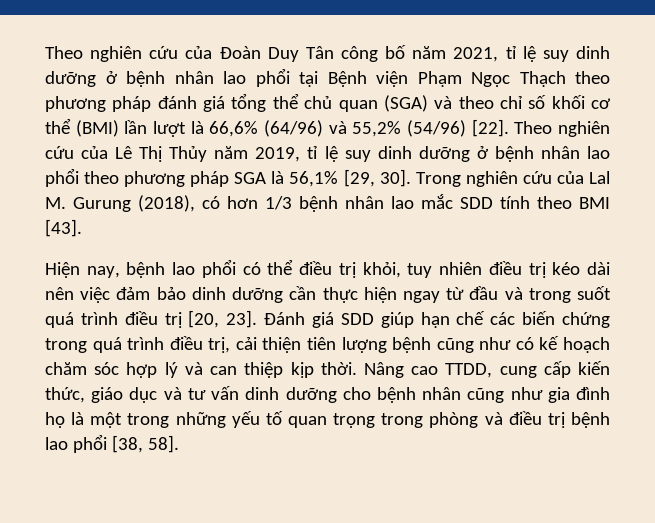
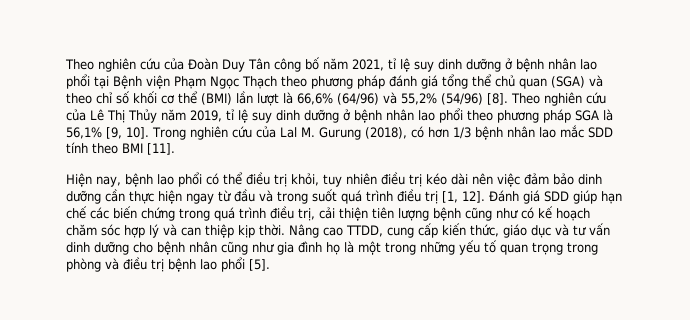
- Theo nghiên cứu của Đoàn Duy Tân công bố năm 2021, tỉ lệ suy dinh dưỡng ở bệnh nhân lao phổi tại Bệnh viện Phạm Ngọc Thạch theo phương pháp đánh giá tổng thể chủ quan (SGA) và theo chỉ số khối cơ thể (BMI) lần lượt là 66,6% (64/96) và 55,2% (54/96) [22].
+ Theo nghiên cứu của Đoàn Duy Tân công bố năm 2021, tỉ lệ suy dinh dưỡng ở bệnh nhân lao phổi tại Bệnh viện Phạm Ngọc Thạch theo phương pháp đánh giá tổng thể chủ quan (SGA) và theo chỉ số khối cơ thể (BMI) lần lượt là 66,6% (64/96) và 55,2% (54/96) [8].
- Theo nghiên cứu của Lê Thị Thủy năm 2019, tỉ lệ suy dinh dưỡng ở bệnh nhân lao phổi theo phương pháp SGA là 56,1% [29, 30].
+ Theo nghiên cứu của Lê Thị Thủy năm 2019, tỉ lệ suy dinh dưỡng ở bệnh nhân lao phổi theo phương pháp SGA là 56,1% [9, 10].
- Trong nghiên cứu của Lal M. Gurung (2018), có hơn 1/3 bệnh nhân lao mắc SDD tính theo BMI [43].
+ Trong nghiên cứu của Lal M. Gurung (2018), có hơn 1/3 bệnh nhân lao mắc SDD tính theo BMI [11].
- Hiện nay, bệnh lao phổi có thể điều trị khỏi, tuy nhiên điều trị kéo dài nên việc đảm bảo dinh dưỡng cần thực hiện ngay từ đầu và trong suốt quá trình điều trị [20, 23].
+ Hiện nay, bệnh lao phổi có thể điều trị khỏi, tuy nhiên điều trị kéo dài nên việc đảm bảo dinh dưỡng cần thực hiện ngay từ đầu và trong suốt quá trình điều trị [1, 12].
- Nâng cao TTDD, cung cấp kiến thức, giáo dục và tư vấn dinh dưỡng cho bệnh nhân cũng như gia đình họ là một trong những yếu tố quan trọng trong phòng và điều trị bệnh lao phổi [38, 58].
+ Nâng cao TTDD, cung cấp kiến thức, giáo dục và tư vấn dinh dưỡng cho bệnh nhân cũng như gia đình họ là một trong những yếu tố quan trọng trong phòng và điều trị bệnh lao phổi [5].

